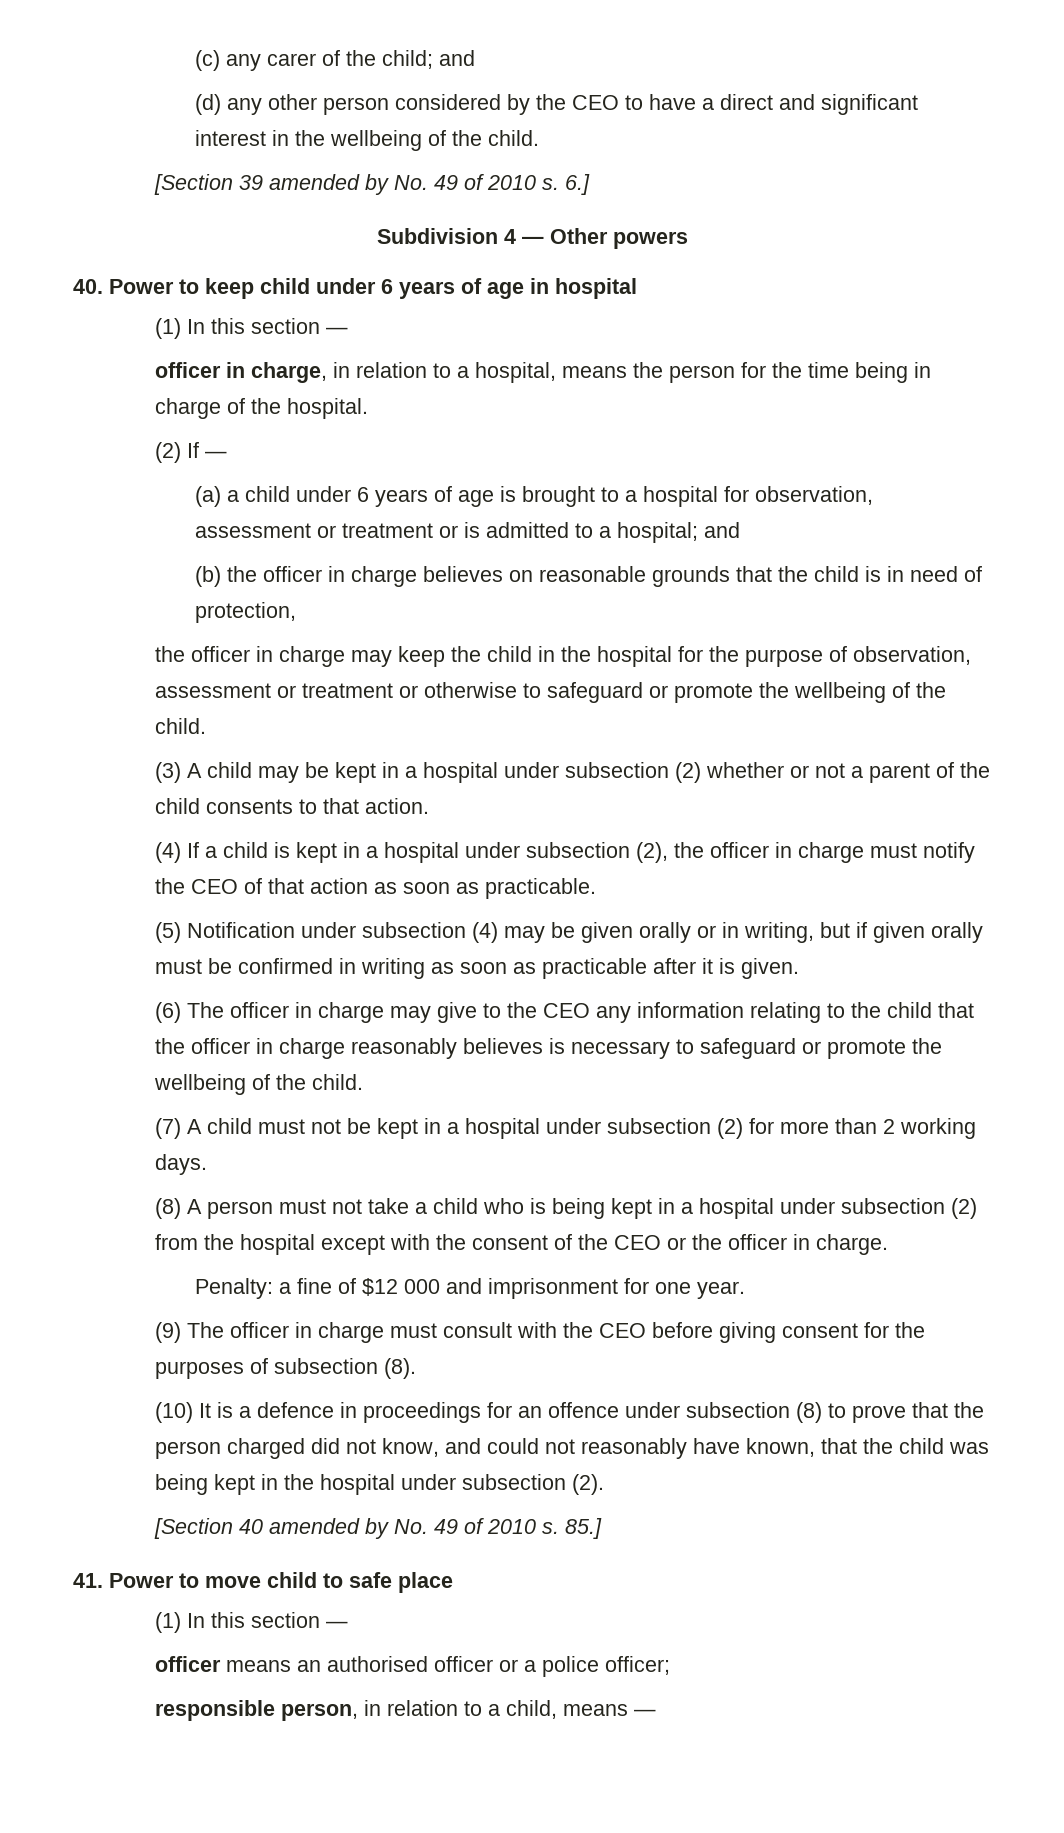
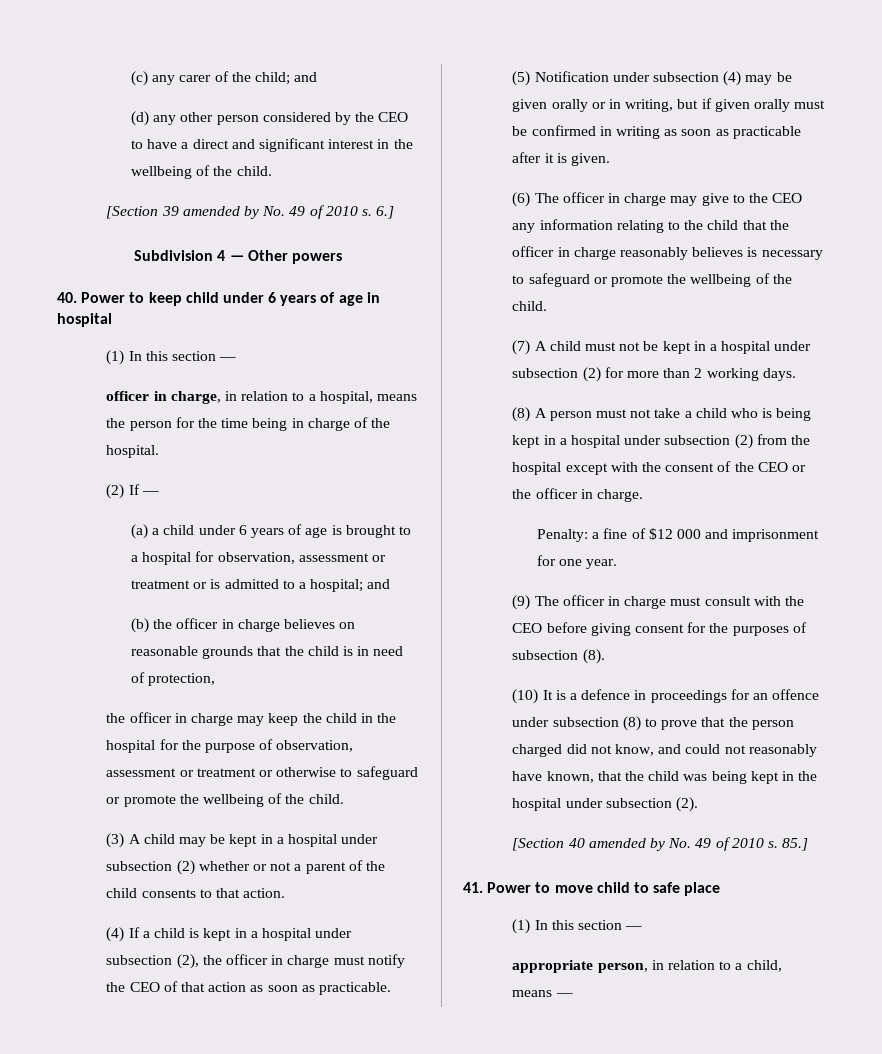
- officer means an authorised officer or a police officer;
- responsible person, in relation to a child, means —
+ appropriate person, in relation to a child, means —

